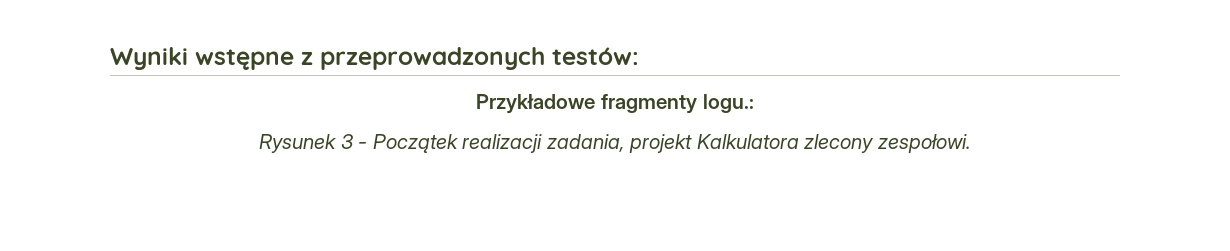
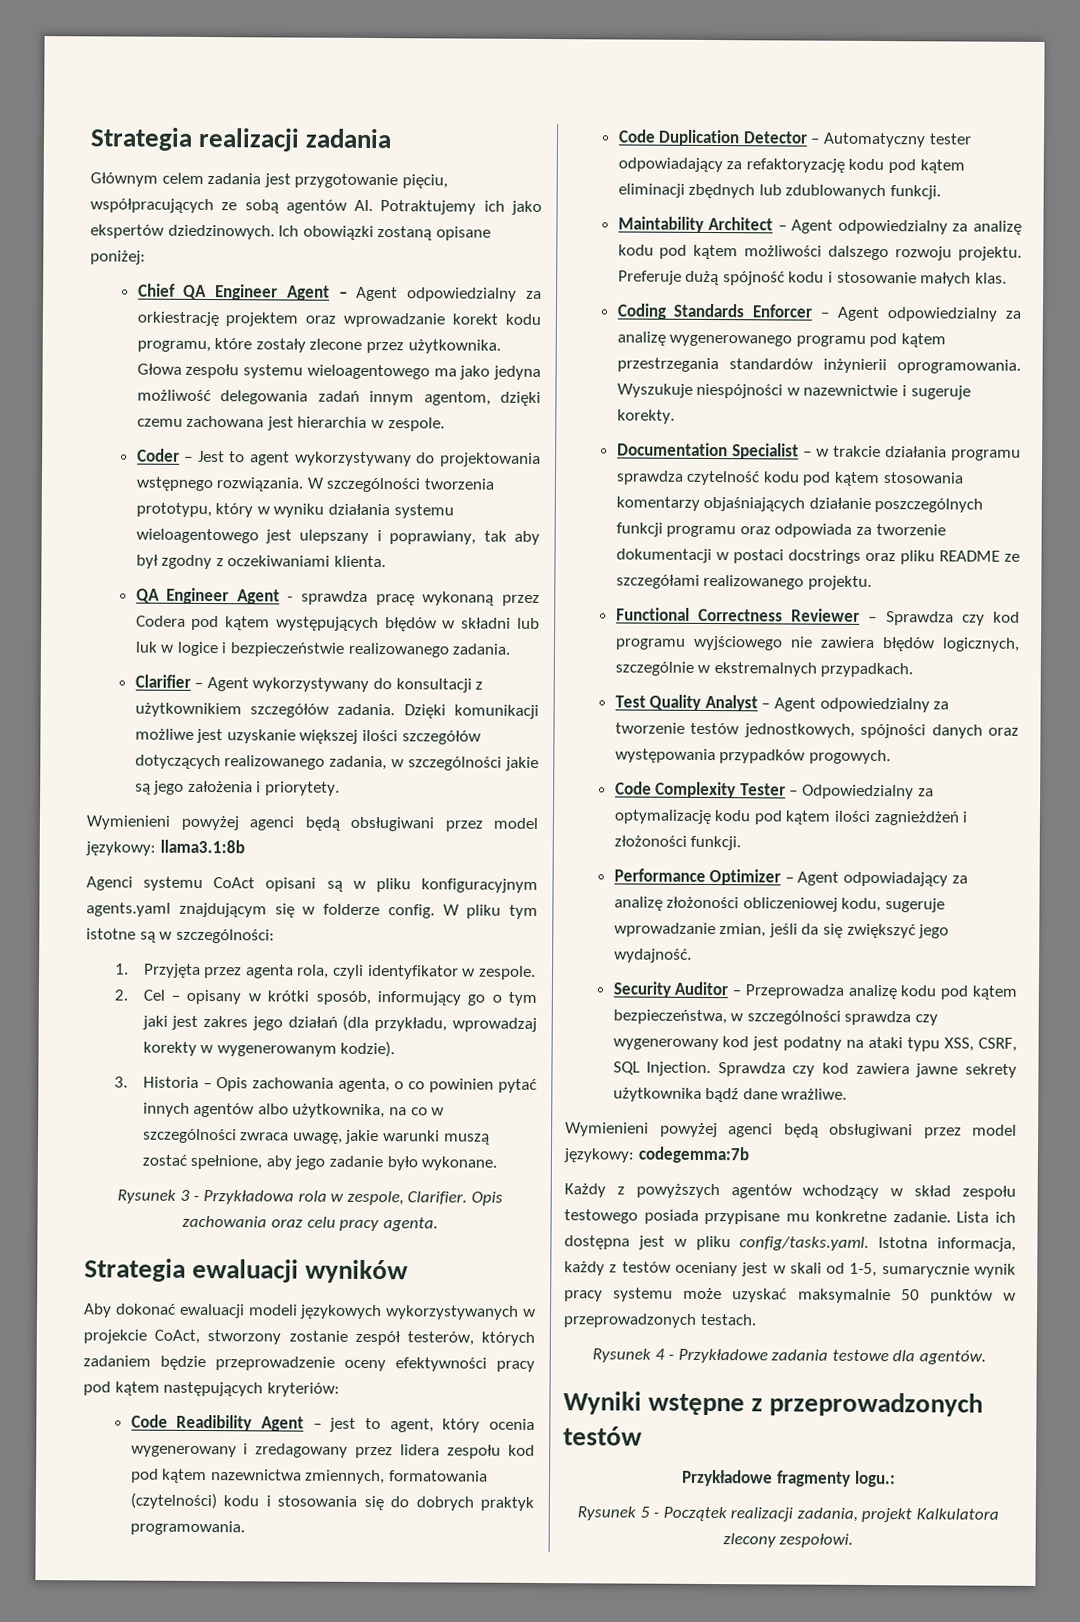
+ Strategia realizacji zadania
+ Głównym celem zadania jest przygotowanie pięciu, współpracujących ze sobą agentów AI. Potraktujemy ich jako ekspertów dziedzinowych. Ich obowiązki zostaną opisane poniżej:
+ Chief QA Engineer Agent – Agent odpowiedzialny za orkiestrację projektem oraz wprowadzanie korekt kodu programu, które zostały zlecone przez użytkownika. Głowa zespołu systemu wieloagentowego ma jako jedyna możliwość delegowania zadań innym agentom, dzięki czemu zachowana jest hierarchia w zespole.
+ Coder – Jest to agent wykorzystywany do projektowania wstępnego rozwiązania. W szczególności tworzenia prototypu, który w wyniku działania systemu wieloagentowego jest ulepszany i poprawiany, tak aby był zgodny z oczekiwaniami klienta.
+ QA Engineer Agent - sprawdza pracę wykonaną przez Codera pod kątem występujących błędów w składni lub luk w logice i bezpieczeństwie realizowanego zadania.
+ Clarifier – Agent wykorzystywany do konsultacji z użytkownikiem szczegółów zadania. Dzięki komunikacji możliwe jest uzyskanie większej ilości szczegółów dotyczących realizowanego zadania, w szczególności jakie są jego założenia i priorytety.
+ Wymienieni powyżej agenci będą obsługiwani przez model językowy: llama3.1:8b
+ Agenci systemu CoAct opisani są w pliku konfiguracyjnym agents.yaml znajdującym się w folderze config. W pliku tym istotne są w szczególności:
+ 1. Przyjęta przez agenta rola, czyli identyfikator w zespole.
+ 2. Cel – opisany w krótki sposób, informujący go o tym jaki jest zakres jego działań (dla przykładu, wprowadzaj korekty w wygenerowanym kodzie).
+ 3. Historia – Opis zachowania agenta, o co powinien pytać innych agentów albo użytkownika, na co w szczególności zwraca uwagę, jakie warunki muszą zostać spełnione, aby jego zadanie było wykonane.
+ Rysunek 3 - Przykładowa rola w zespole, Clarifier. Opis zachowania oraz celu pracy agenta.
+ Strategia ewaluacji wyników
+ Aby dokonać ewaluacji modeli językowych wykorzystywanych w projekcie CoAct, stworzony zostanie zespół testerów, których zadaniem będzie przeprowadzenie oceny efektywności pracy pod kątem następujących kryteriów:
+ Code Readibility Agent – jest to agent, który ocenia wygenerowany i zredagowany przez lidera zespołu kod pod kątem nazewnictwa zmiennych, formatowania (czytelności) kodu i stosowania się do dobrych praktyk programowania.
+ Code Duplication Detector – Automatyczny tester odpowiadający za refaktoryzację kodu pod kątem eliminacji zbędnych lub zdublowanych funkcji.
+ Maintability Architect – Agent odpowiedzialny za analizę kodu pod kątem możliwości dalszego rozwoju projektu. Preferuje dużą spójność kodu i stosowanie małych klas.
+ Coding Standards Enforcer – Agent odpowiedzialny za analizę wygenerowanego programu pod kątem przestrzegania standardów inżynierii oprogramowania. Wyszukuje niespójności w nazewnictwie i sugeruje korekty.
+ Documentation Specialist – w trakcie działania programu sprawdza czytelność kodu pod kątem stosowania komentarzy objaśniających działanie poszczególnych funkcji programu oraz odpowiada za tworzenie dokumentacji w postaci docstrings oraz pliku README ze szczegółami realizowanego projektu.
+ Functional Correctness Reviewer – Sprawdza czy kod programu wyjściowego nie zawiera błędów logicznych, szczególnie w ekstremalnych przypadkach.
+ Test Quality Analyst – Agent odpowiedzialny za tworzenie testów jednostkowych, spójności danych oraz występowania przypadków progowych.
+ Code Complexity Tester – Odpowiedzialny za optymalizację kodu pod kątem ilości zagnieżdżeń i złożoności funkcji.
+ Performance Optimizer – Agent odpowiadający za analizę złożoności obliczeniowej kodu, sugeruje wprowadzanie zmian, jeśli da się zwiększyć jego wydajność.
+ Security Auditor – Przeprowadza analizę kodu pod kątem bezpieczeństwa, w szczególności sprawdza czy wygenerowany kod jest podatny na ataki typu XSS, CSRF, SQL Injection. Sprawdza czy kod zawiera jawne sekrety użytkownika bądź dane wrażliwe.
+ Wymienieni powyżej agenci będą obsługiwani przez model językowy: codegemma:7b
+ Każdy z powyższych agentów wchodzący w skład zespołu testowego posiada przypisane mu konkretne zadanie. Lista ich dostępna jest w pliku config/tasks.yaml. Istotna informacja, każdy z testów oceniany jest w skali od 1-5, sumarycznie wynik pracy systemu może uzyskać maksymalnie 50 punktów w przeprowadzonych testach.
+ Rysunek 4 - Przykładowe zadania testowe dla agentów.
- Wyniki wstępne z przeprowadzonych testów:
+ Wyniki wstępne z przeprowadzonych testów
- Rysunek 3 - Początek realizacji zadania, projekt Kalkulatora zlecony zespołowi.
+ Rysunek 5 - Początek realizacji zadania, projekt Kalkulatora zlecony zespołowi.

